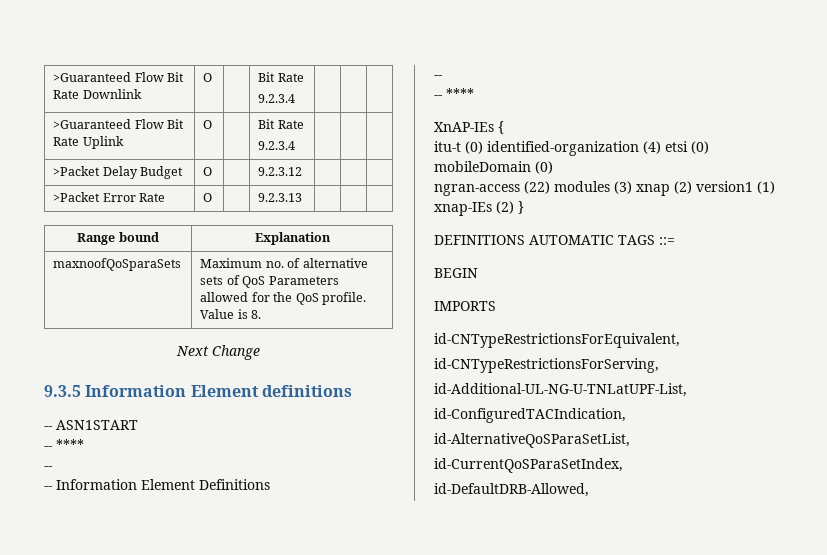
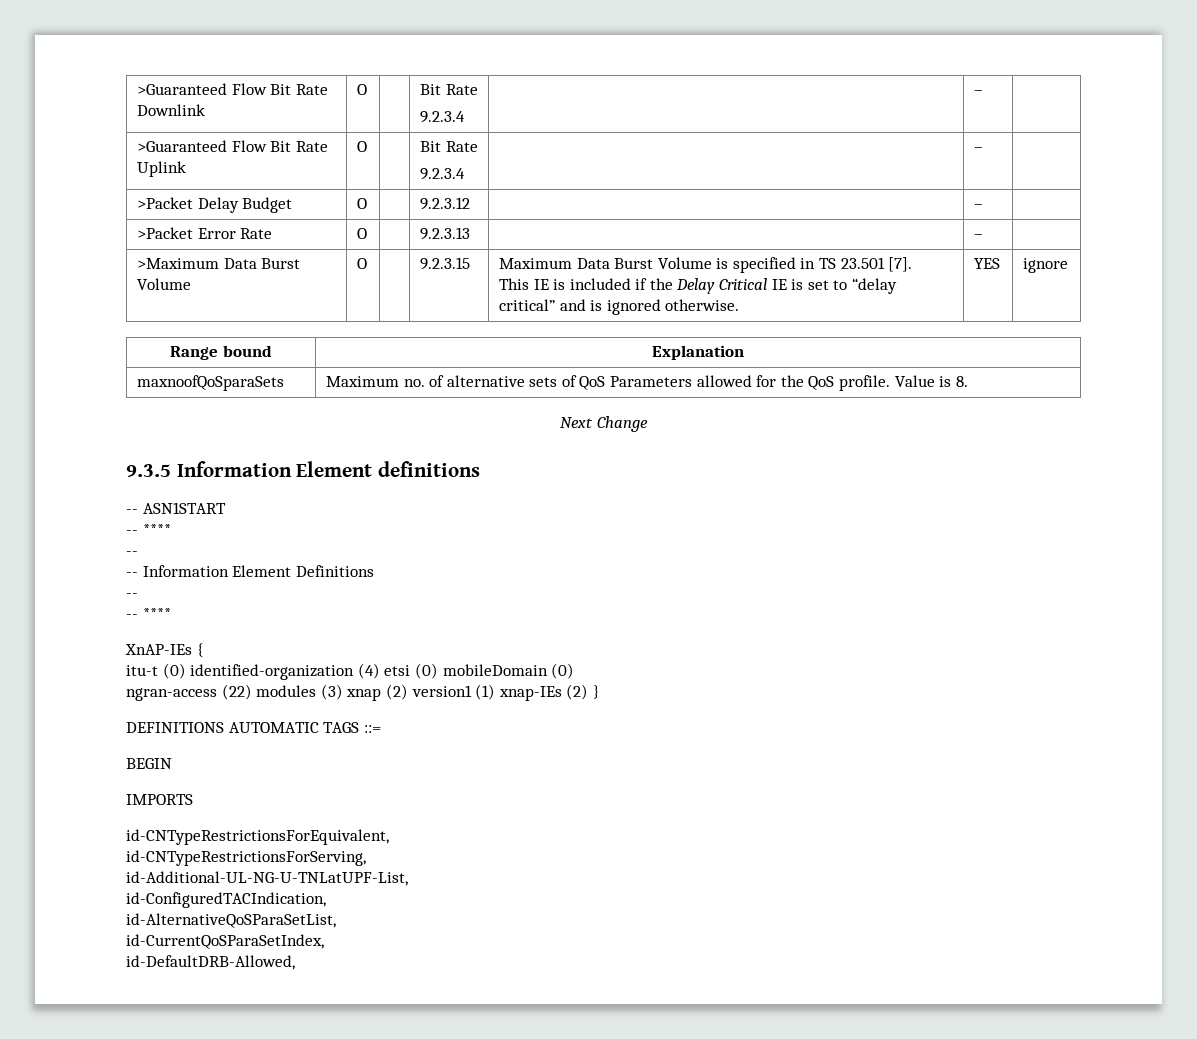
  >Guaranteed Flow Bit Rate Downlink | O | | Bit Rate
- 9.2.3.4 | | |
+ 9.2.3.4 | | – |
  >Guaranteed Flow Bit Rate Uplink | O | | Bit Rate
- 9.2.3.4 | | |
+ 9.2.3.4 | | – |
- >Packet Delay Budget | O | | 9.2.3.12 | | |
+ >Packet Delay Budget | O | | 9.2.3.12 | | – |
- >Packet Error Rate | O | | 9.2.3.13 | | |
+ >Packet Error Rate | O | | 9.2.3.13 | | – |
+ >Maximum Data Burst Volume | O | | 9.2.3.15 | Maximum Data Burst Volume is specified in TS 23.501 [7].
+ This IE is included if the Delay Critical IE is set to “delay critical” and is ignored otherwise. | YES | ignore

